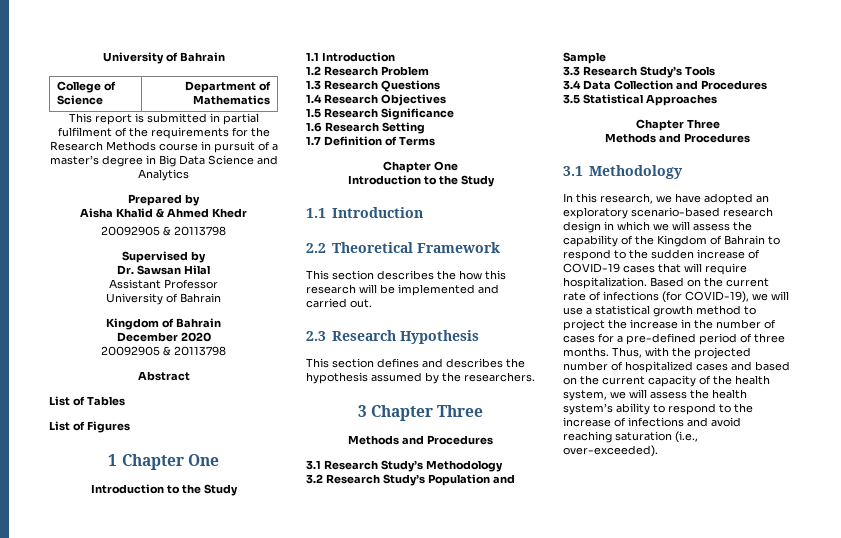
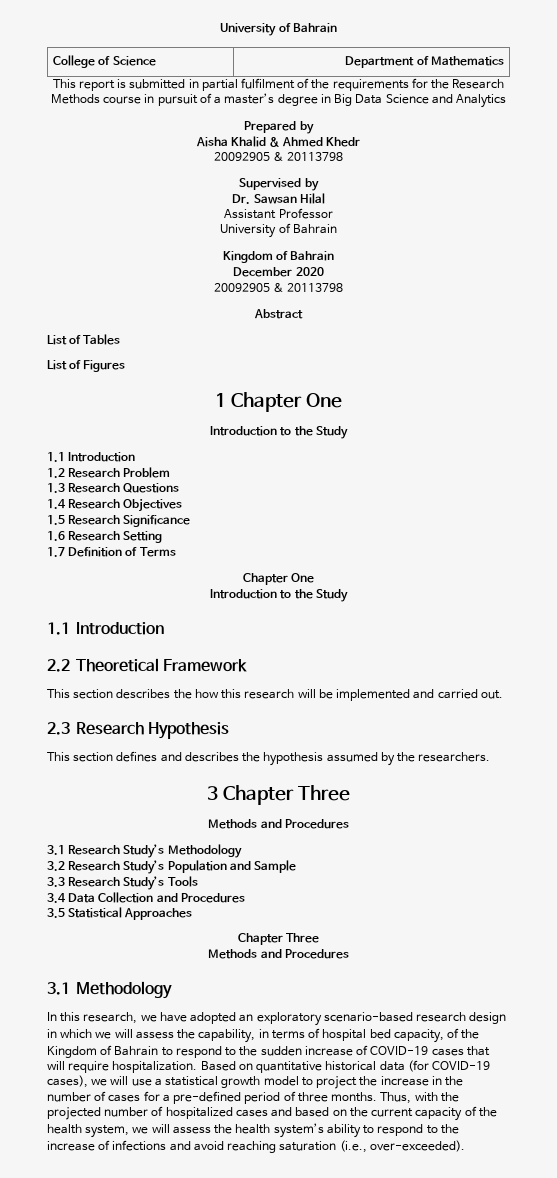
- In this research, we have adopted an exploratory scenario-based research design in which we will assess the capability of the Kingdom of Bahrain to respond to the sudden increase of COVID-19 cases that will require hospitalization.
+ In this research, we have adopted an exploratory scenario-based research design in which we will assess the capability, in terms of hospital bed capacity, of the Kingdom of Bahrain to respond to the sudden increase of COVID-19 cases that will require hospitalization.
- Based on the current rate of infections (for COVID-19), we will use a statistical growth method to project the increase in the number of cases for a pre-defined period of three months.
+ Based on quantitative historical data (for COVID-19 cases), we will use a statistical growth model to project the increase in the number of cases for a pre-defined period of three months.

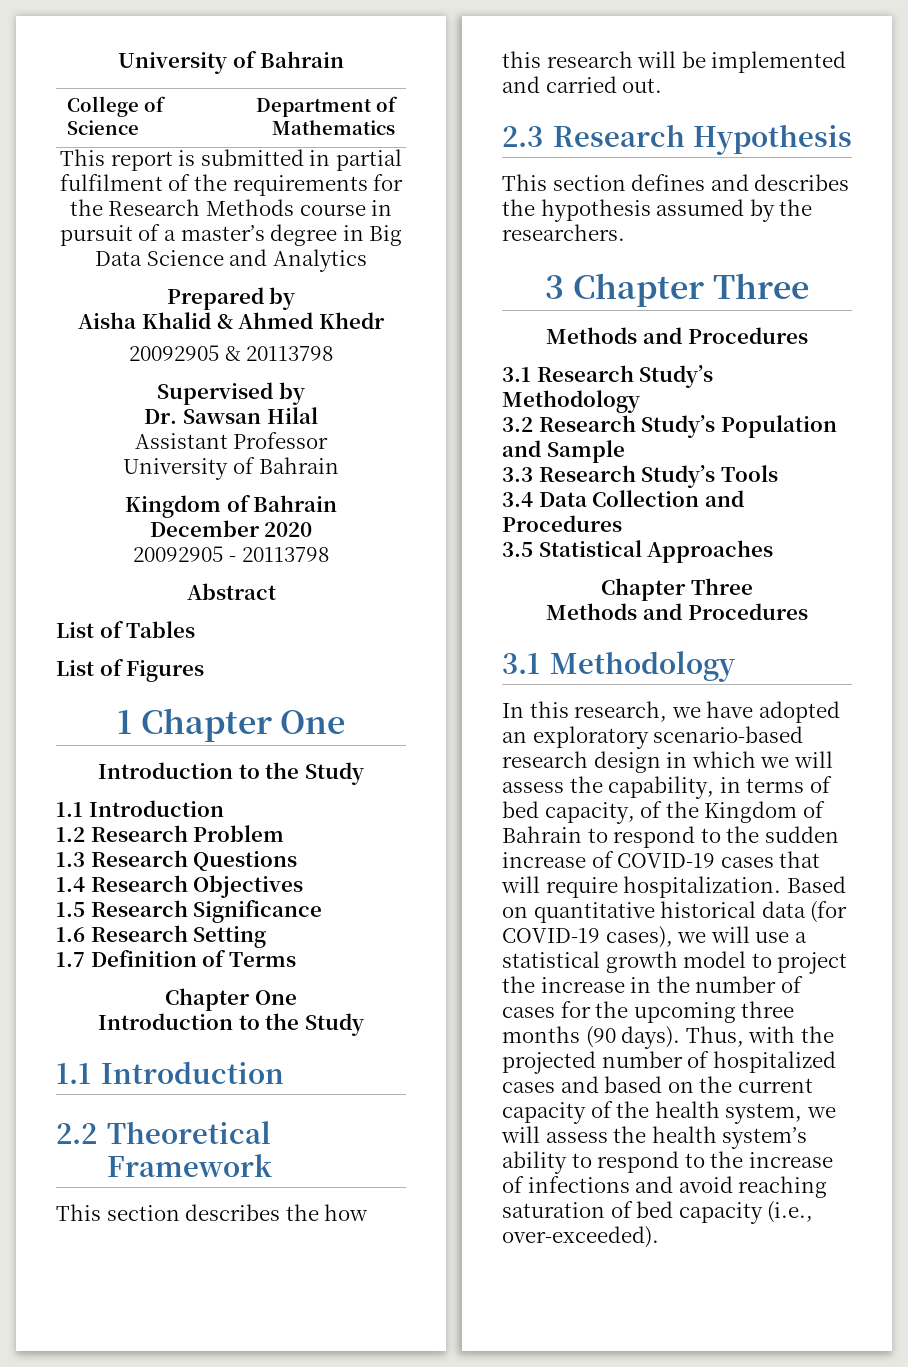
  December 2020
- 20092905 & 20113798
+ 20092905 - 20113798
- In this research, we have adopted an exploratory scenario-based research design in which we will assess the capability, in terms of hospital bed capacity, of the Kingdom of Bahrain to respond to the sudden increase of COVID-19 cases that will require hospitalization.
+ In this research, we have adopted an exploratory scenario-based research design in which we will assess the capability, in terms of bed capacity, of the Kingdom of Bahrain to respond to the sudden increase of COVID-19 cases that will require hospitalization.
- Based on quantitative historical data (for COVID-19 cases), we will use a statistical growth model to project the increase in the number of cases for a pre-defined period of three months.
+ Based on quantitative historical data (for COVID-19 cases), we will use a statistical growth model to project the increase in the number of cases for the upcoming three months (90 days).
- Thus, with the projected number of hospitalized cases and based on the current capacity of the health system, we will assess the health system’s ability to respond to the increase of infections and avoid reaching saturation (i.e., over-exceeded).
+ Thus, with the projected number of hospitalized cases and based on the current capacity of the health system, we will assess the health system’s ability to respond to the increase of infections and avoid reaching saturation of bed capacity (i.e., over-exceeded).

